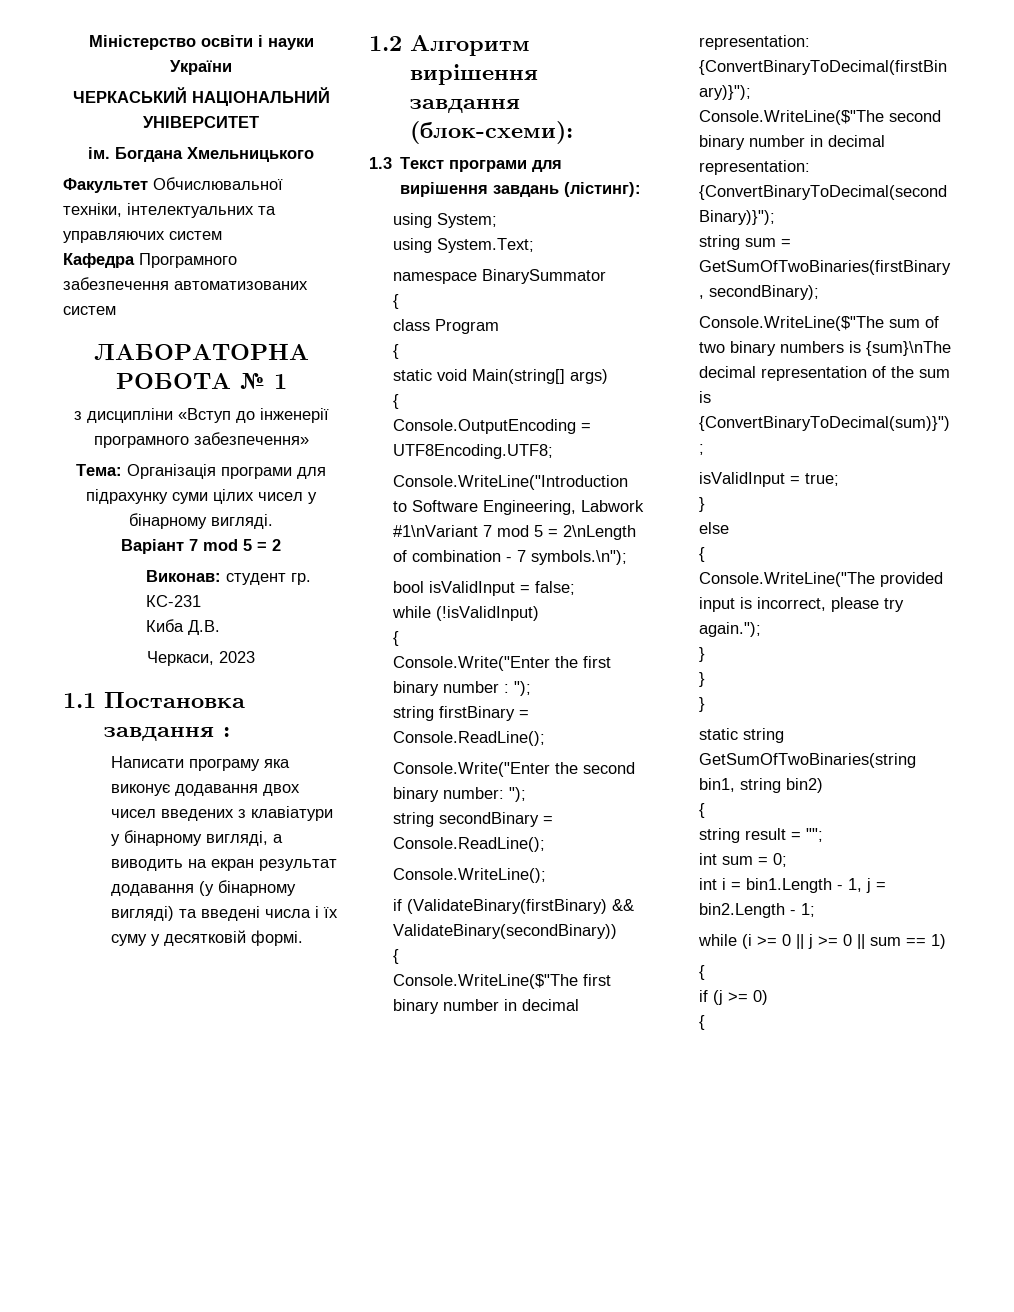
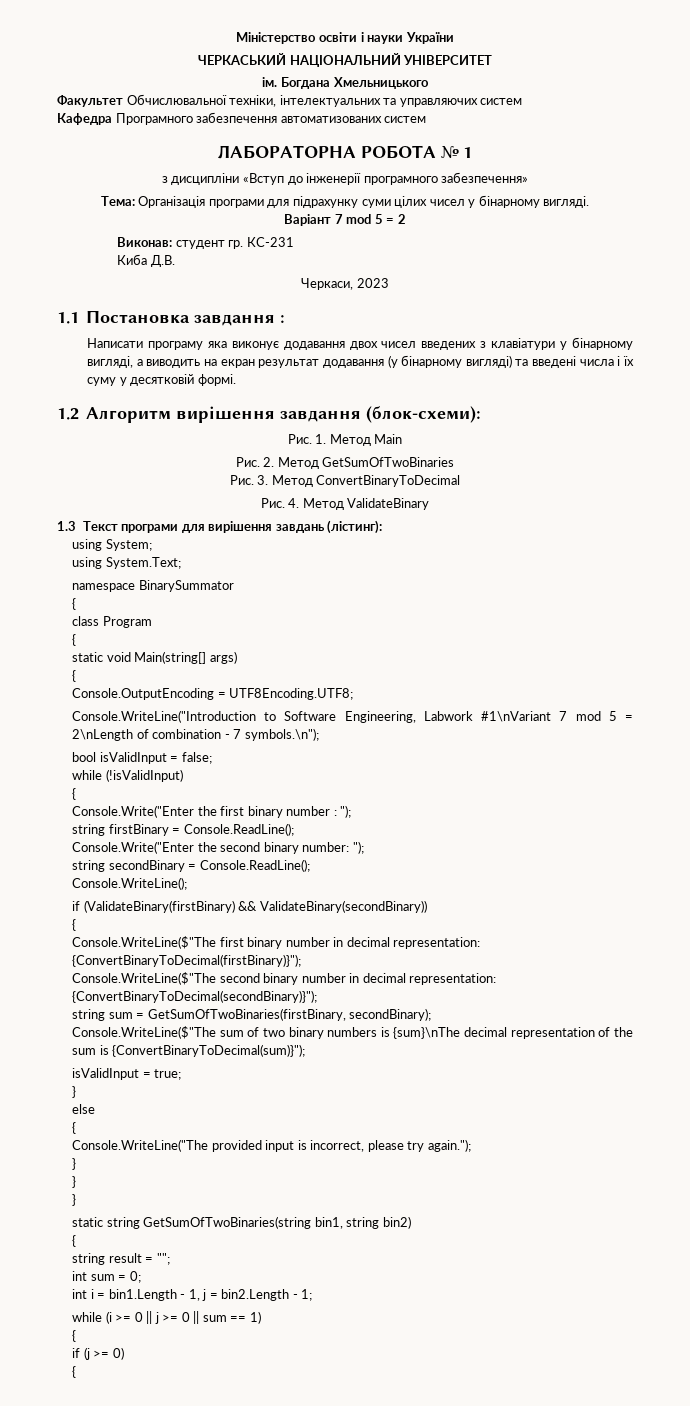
+ Рис. 1. Метод Main
+ Рис. 2. Метод GetSumOfTwoBinaries
+ Рис. 3. Метод ConvertBinaryToDecimal
+ Рис. 4. Метод ValidateBinary

